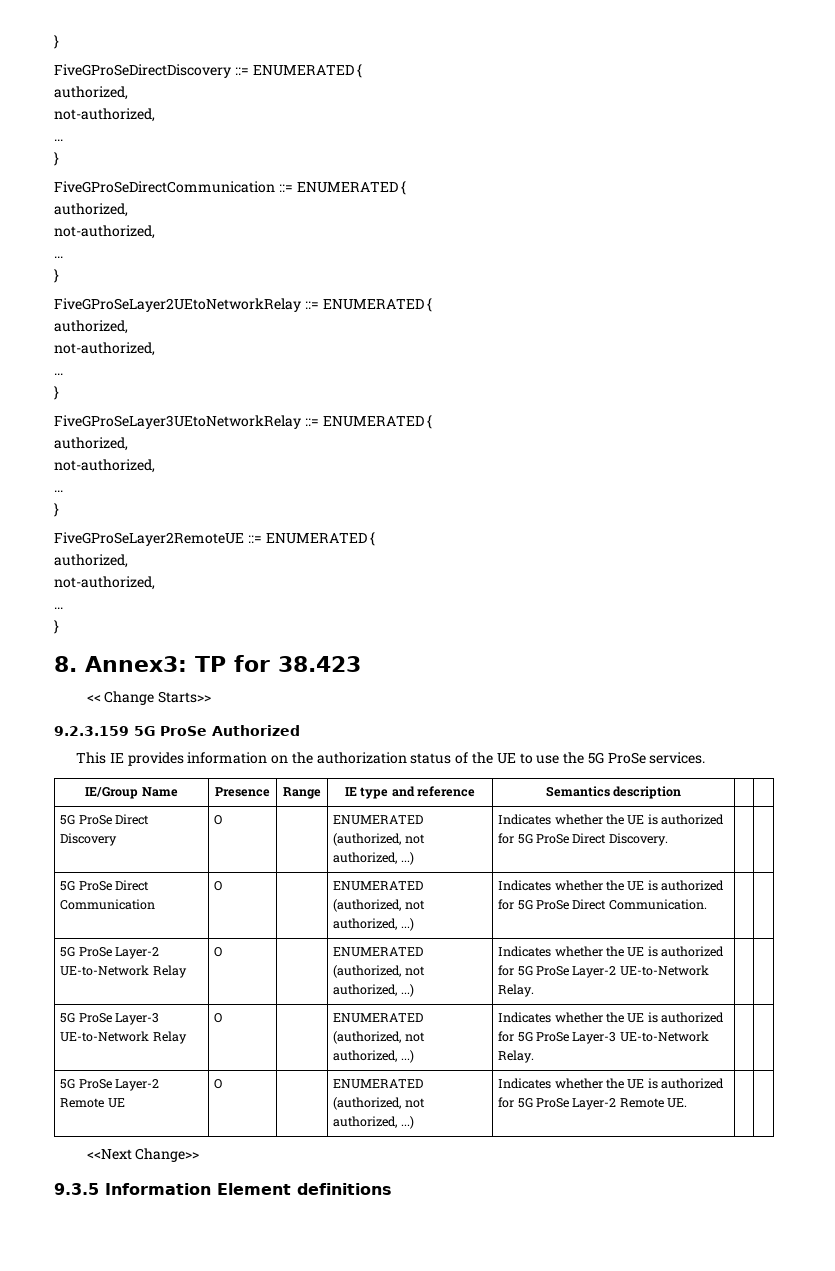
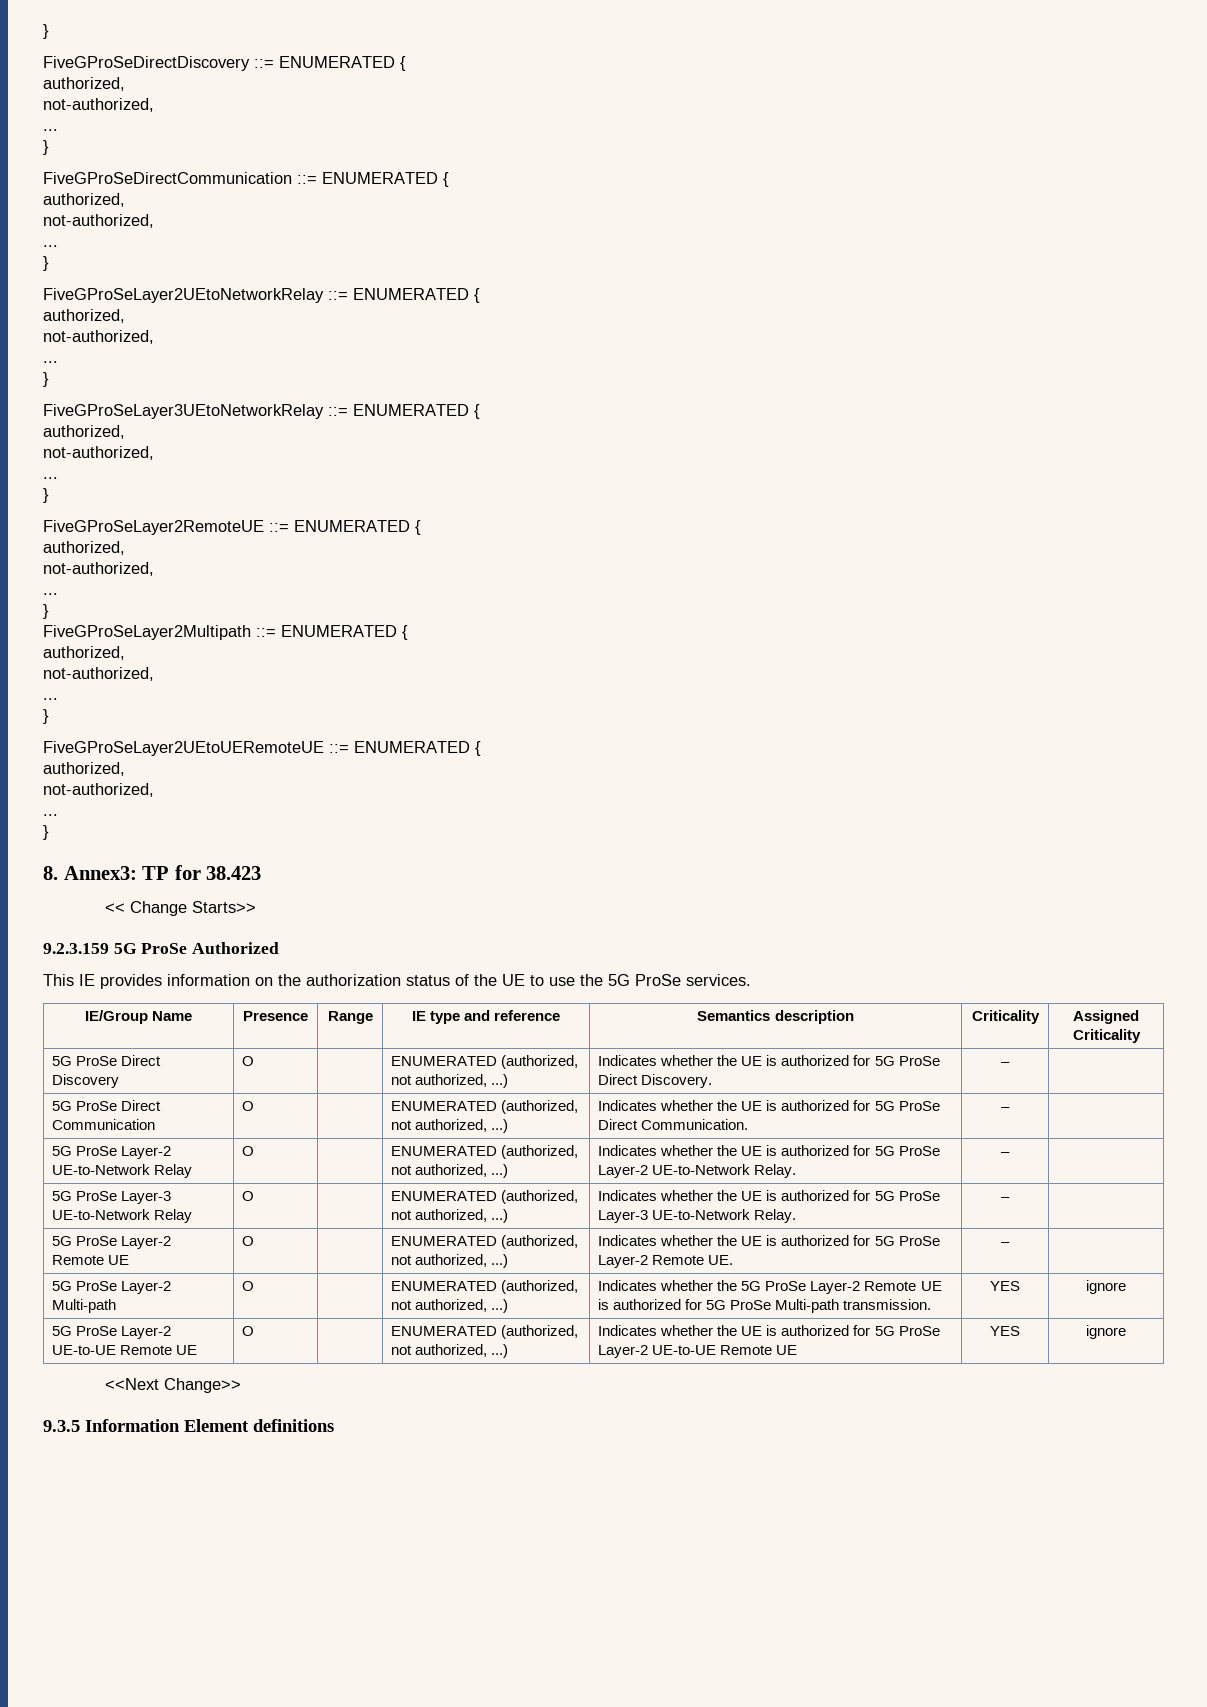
+ FiveGProSeLayer2Multipath ::= ENUMERATED {
+ authorized,
+ not-authorized,
+ ...
+ }
+ FiveGProSeLayer2UEtoUERemoteUE ::= ENUMERATED {
+ authorized,
+ not-authorized,
+ ...
+ }
- IE/Group Name | Presence | Range | IE type and reference | Semantics description | |
+ IE/Group Name | Presence | Range | IE type and reference | Semantics description | Criticality | Assigned Criticality
- 5G ProSe Direct Discovery | O | | ENUMERATED (authorized, not authorized, ...) | Indicates whether the UE is authorized for 5G ProSe Direct Discovery. | |
+ 5G ProSe Direct Discovery | O | | ENUMERATED (authorized, not authorized, ...) | Indicates whether the UE is authorized for 5G ProSe Direct Discovery. | – |
- 5G ProSe Direct Communication | O | | ENUMERATED (authorized, not authorized, ...) | Indicates whether the UE is authorized for 5G ProSe Direct Communication. | |
+ 5G ProSe Direct Communication | O | | ENUMERATED (authorized, not authorized, ...) | Indicates whether the UE is authorized for 5G ProSe Direct Communication. | – |
- 5G ProSe Layer-2 UE-to-Network Relay | O | | ENUMERATED (authorized, not authorized, ...) | Indicates whether the UE is authorized for 5G ProSe Layer-2 UE-to-Network Relay. | |
+ 5G ProSe Layer-2 UE-to-Network Relay | O | | ENUMERATED (authorized, not authorized, ...) | Indicates whether the UE is authorized for 5G ProSe Layer-2 UE-to-Network Relay. | – |
- 5G ProSe Layer-3 UE-to-Network Relay | O | | ENUMERATED (authorized, not authorized, ...) | Indicates whether the UE is authorized for 5G ProSe Layer-3 UE-to-Network Relay. | |
+ 5G ProSe Layer-3 UE-to-Network Relay | O | | ENUMERATED (authorized, not authorized, ...) | Indicates whether the UE is authorized for 5G ProSe Layer-3 UE-to-Network Relay. | – |
- 5G ProSe Layer-2 Remote UE | O | | ENUMERATED (authorized, not authorized, ...) | Indicates whether the UE is authorized for 5G ProSe Layer-2 Remote UE. | |
+ 5G ProSe Layer-2 Remote UE | O | | ENUMERATED (authorized, not authorized, ...) | Indicates whether the UE is authorized for 5G ProSe Layer-2 Remote UE. | – |
+ 5G ProSe Layer-2 Multi-path | O | | ENUMERATED (authorized, not authorized, ...) | Indicates whether the 5G ProSe Layer-2 Remote UE is authorized for 5G ProSe Multi-path transmission. | YES | ignore
+ 5G ProSe Layer-2 UE-to-UE Remote UE | O | | ENUMERATED (authorized, not authorized, ...) | Indicates whether the UE is authorized for 5G ProSe Layer-2 UE-to-UE Remote UE | YES | ignore

